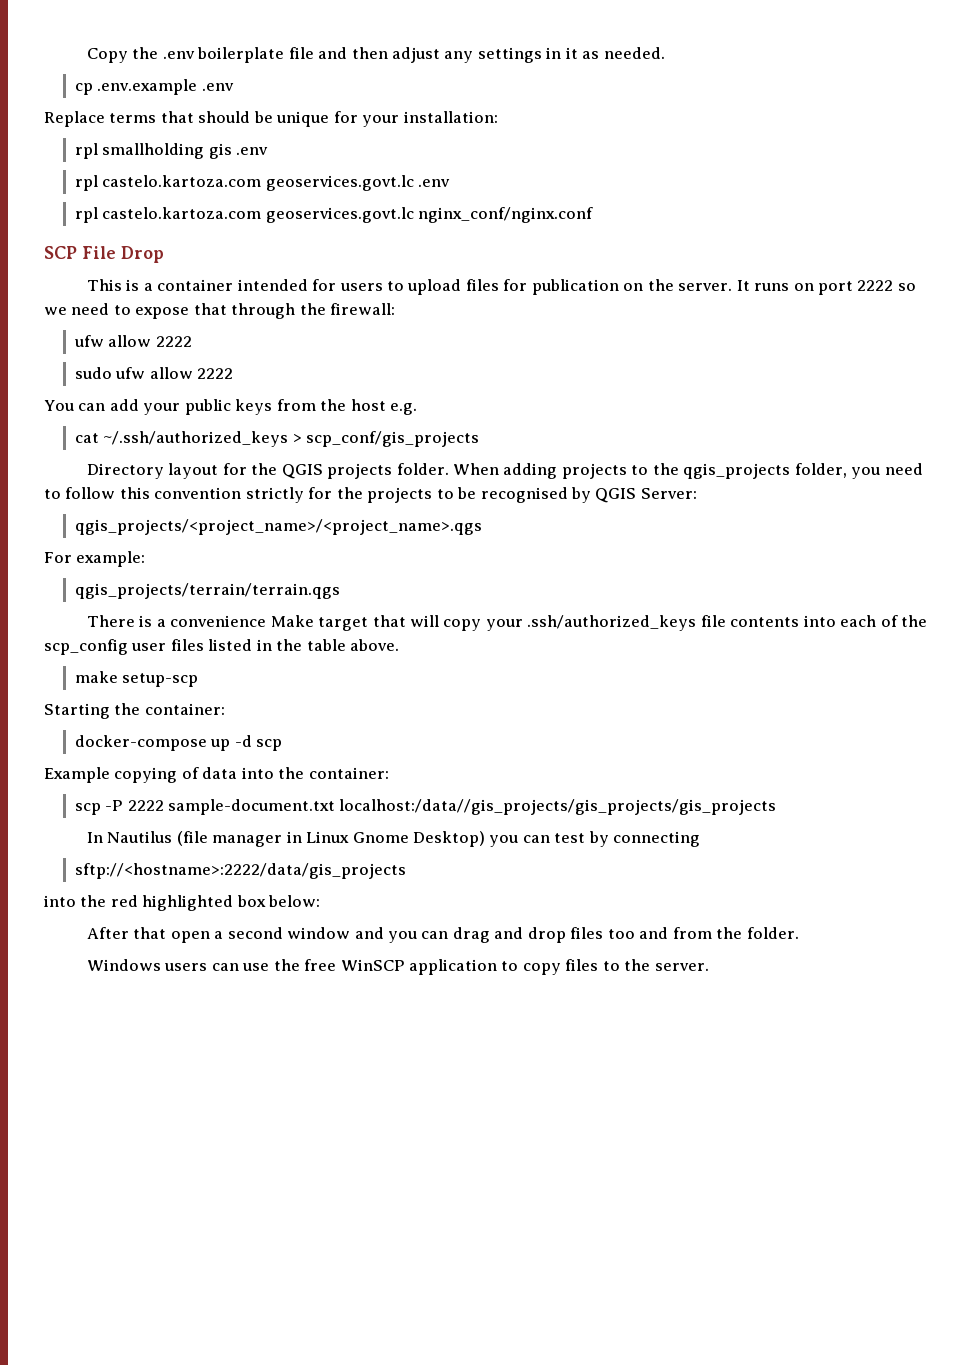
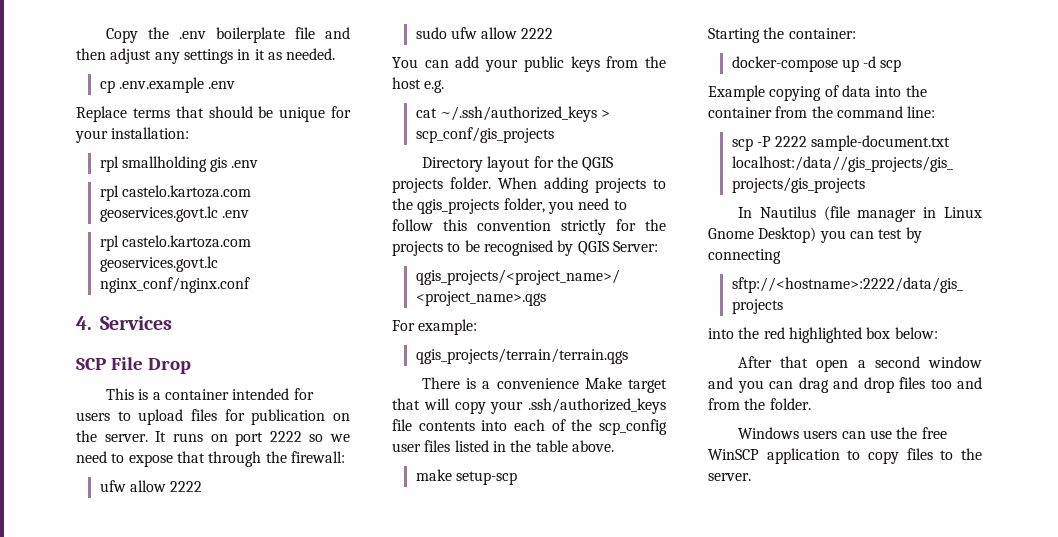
+ 4. Services
- Example copying of data into the container:
+ Example copying of data into the container from the command line:

